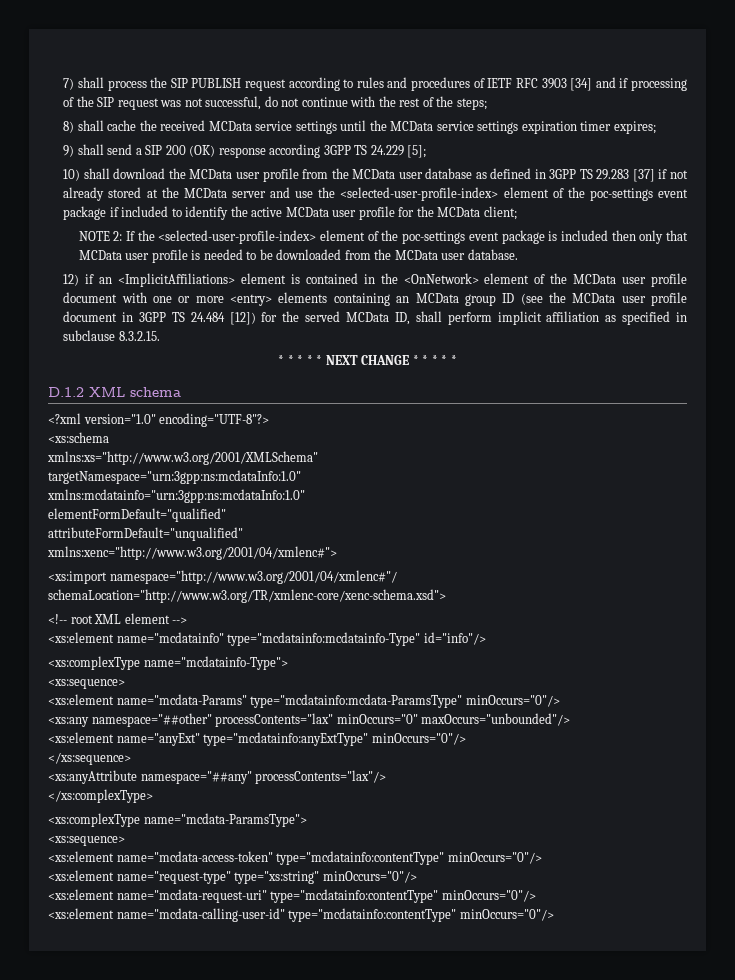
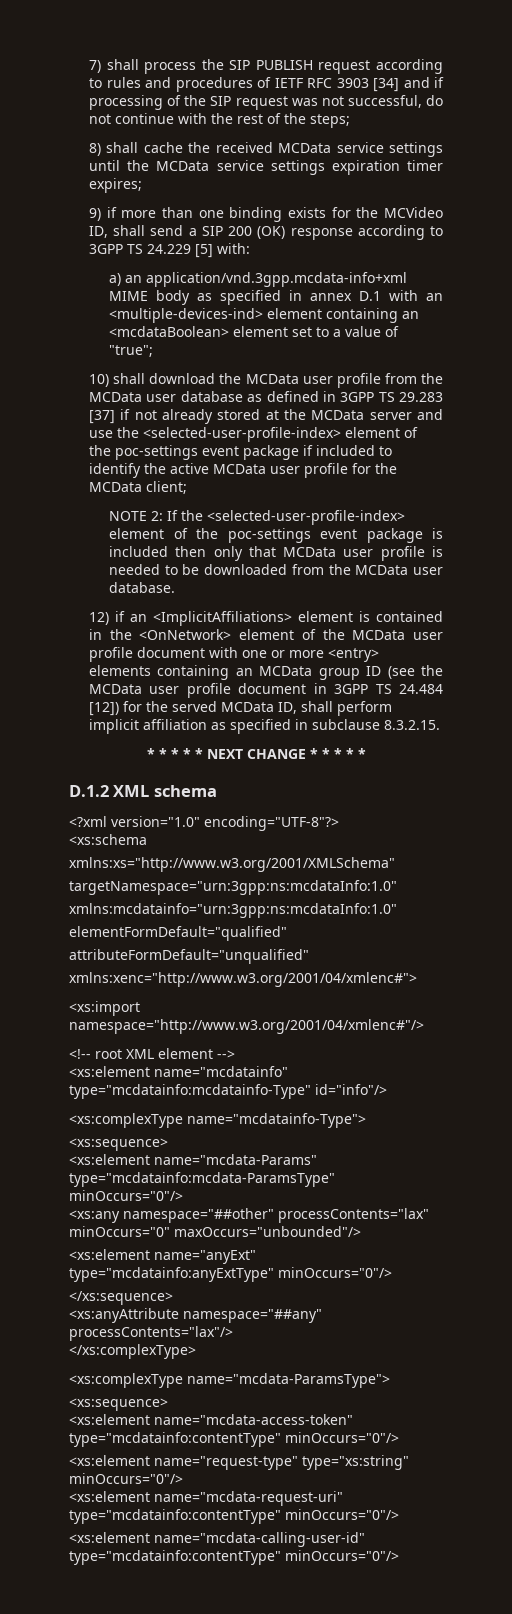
- 9) shall send a SIP 200 (OK) response according 3GPP TS 24.229 [5];
+ 9) if more than one binding exists for the MCVideo ID, shall send a SIP 200 (OK) response according to 3GPP TS 24.229 [5] with:
+ a) an application/vnd.3gpp.mcdata-info+xml MIME body as specified in annex D.1 with an <multiple-devices-ind> element containing an <mcdataBoolean> element set to a value of "true";
- <xs:import namespace="http://www.w3.org/2001/04/xmlenc#"/ schemaLocation="http://www.w3.org/TR/xmlenc-core/xenc-schema.xsd">
+ <xs:import namespace="http://www.w3.org/2001/04/xmlenc#"/>

